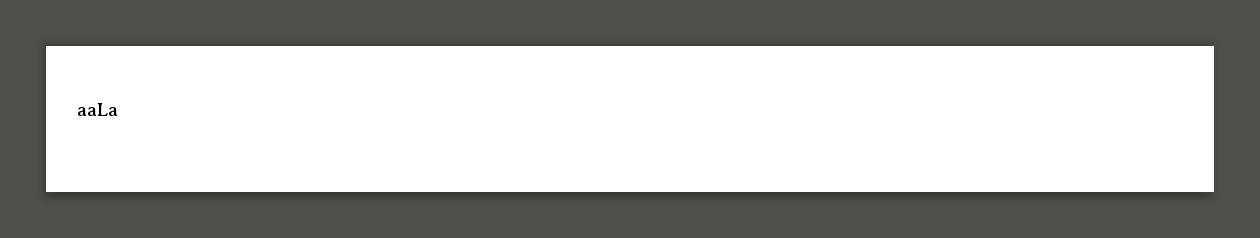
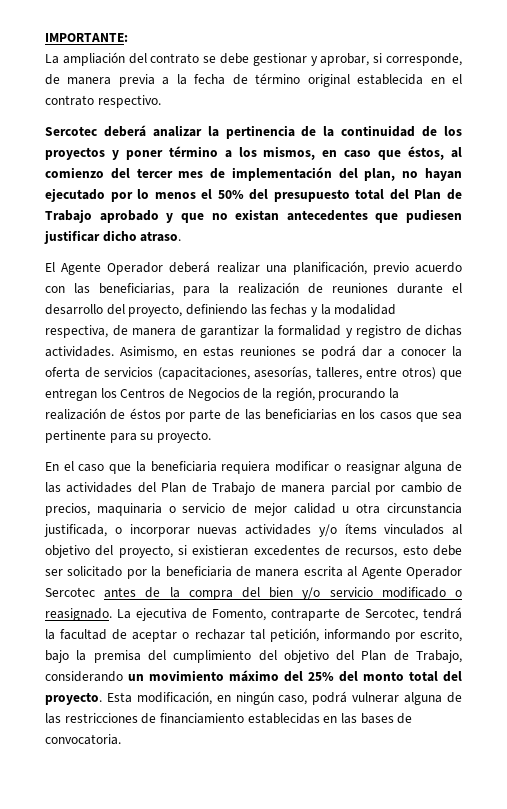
- aaLa
+ IMPORTANTE:
+ La ampliación del contrato se debe gestionar y aprobar, si corresponde, de manera previa a la fecha de término original establecida en el contrato respectivo.
+ Sercotec deberá analizar la pertinencia de la continuidad de los proyectos y poner término a los mismos, en caso que éstos, al comienzo del tercer mes de implementación del plan, no hayan ejecutado por lo menos el 50% del presupuesto total del Plan de Trabajo aprobado y que no existan antecedentes que pudiesen justificar dicho atraso.
+ El Agente Operador deberá realizar una planificación, previo acuerdo con las beneficiarias, para la realización de reuniones durante el desarrollo del proyecto, definiendo las fechas y la modalidad respectiva, de manera de garantizar la formalidad y registro de dichas actividades. Asimismo, en estas reuniones se podrá dar a conocer la oferta de servicios (capacitaciones, asesorías, talleres, entre otros) que entregan los Centros de Negocios de la región, procurando la realización de éstos por parte de las beneficiarias en los casos que sea pertinente para su proyecto.
+ En el caso que la beneficiaria requiera modificar o reasignar alguna de las actividades del Plan de Trabajo de manera parcial por cambio de precios, maquinaria o servicio de mejor calidad u otra circunstancia justificada, o incorporar nuevas actividades y/o ítems vinculados al objetivo del proyecto, si existieran excedentes de recursos, esto debe ser solicitado por la beneficiaria de manera escrita al Agente Operador Sercotec antes de la compra del bien y/o servicio modificado o reasignado. La ejecutiva de Fomento, contraparte de Sercotec, tendrá la facultad de aceptar o rechazar tal petición, informando por escrito, bajo la premisa del cumplimiento del objetivo del Plan de Trabajo, considerando un movimiento máximo del 25% del monto total del proyecto. Esta modificación, en ningún caso, podrá vulnerar alguna de las restricciones de financiamiento establecidas en las bases de convocatoria.

